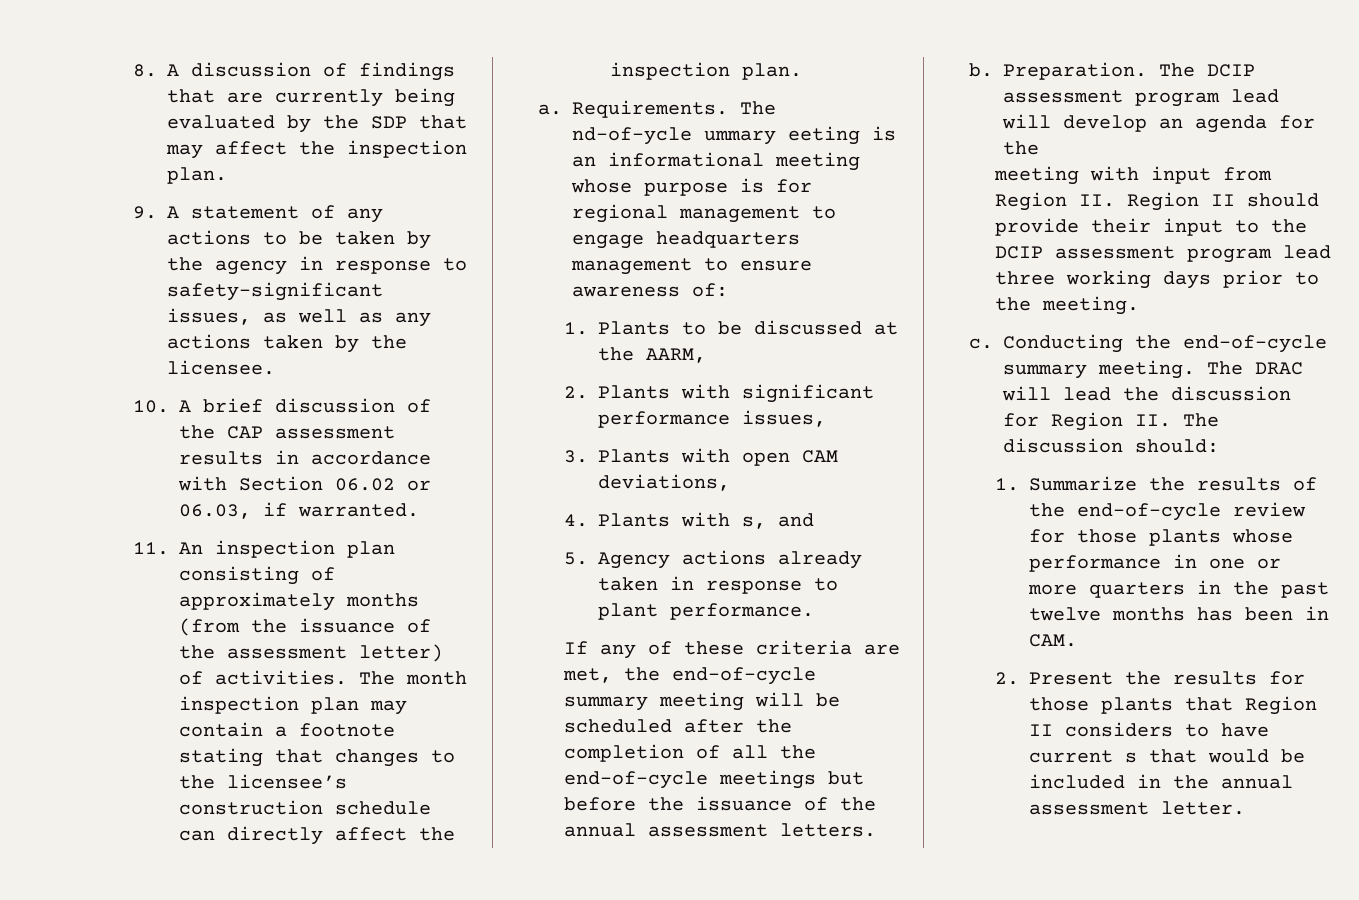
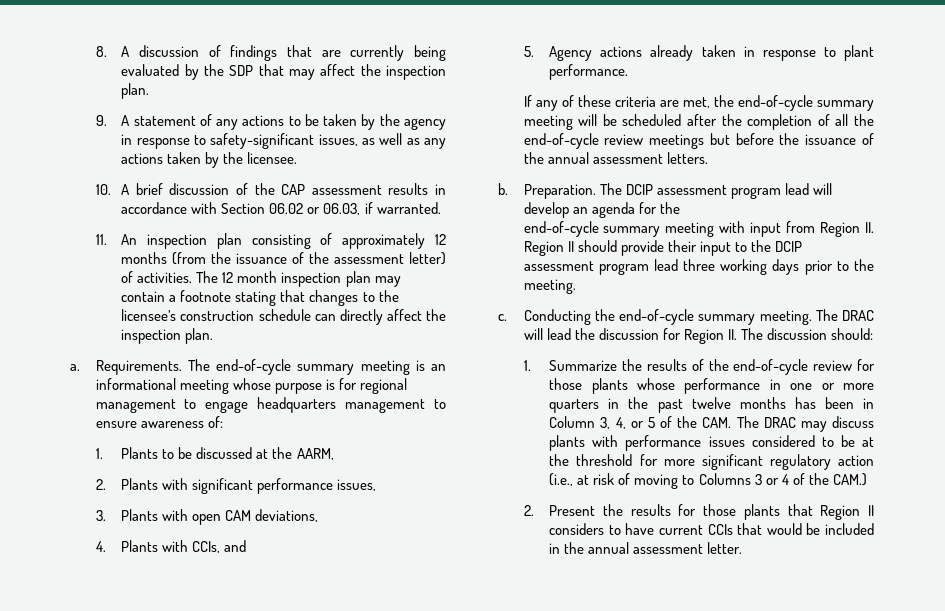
- 11. An inspection plan consisting of approximately months (from the issuance of the assessment letter) of activities.
+ 11. An inspection plan consisting of approximately 12 months (from the issuance of the assessment letter) of activities.
- The month inspection plan may contain a footnote stating that changes to the licensee’s construction schedule can directly affect the inspection plan.
+ The 12 month inspection plan may contain a footnote stating that changes to the licensee’s construction schedule can directly affect the inspection plan.
- The nd-of-ycle ummary eeting is an informational meeting whose purpose is for regional management to engage headquarters management to ensure awareness of:
+ The end-of-cycle summary meeting is an informational meeting whose purpose is for regional management to engage headquarters management to ensure awareness of:
- 4. Plants with s, and
+ 4. Plants with CCIs, and
- If any of these criteria are met, the end-of-cycle summary meeting will be scheduled after the completion of all the end-of-cycle meetings but before the issuance of the annual assessment letters.
+ If any of these criteria are met, the end-of-cycle summary meeting will be scheduled after the completion of all the end-of-cycle review meetings but before the issuance of the annual assessment letters.
- meeting with input from Region II. Region II should provide their input to the DCIP assessment program lead three working days prior to the meeting.
+ end-of-cycle summary meeting with input from Region II. Region II should provide their input to the DCIP assessment program lead three working days prior to the meeting.
- 1. Summarize the results of the end-of-cycle review for those plants whose performance in one or more quarters in the past twelve months has been in CAM.
+ 1. Summarize the results of the end-of-cycle review for those plants whose performance in one or more quarters in the past twelve months has been in Column 3, 4, or 5 of the CAM. The DRAC may discuss plants with performance issues considered to be at the threshold for more significant regulatory action (i.e., at risk of moving to Columns 3 or 4 of the CAM.)
- 2. Present the results for those plants that Region II considers to have current s that would be included in the annual assessment letter.
+ 2. Present the results for those plants that Region II considers to have current CCIs that would be included in the annual assessment letter.

